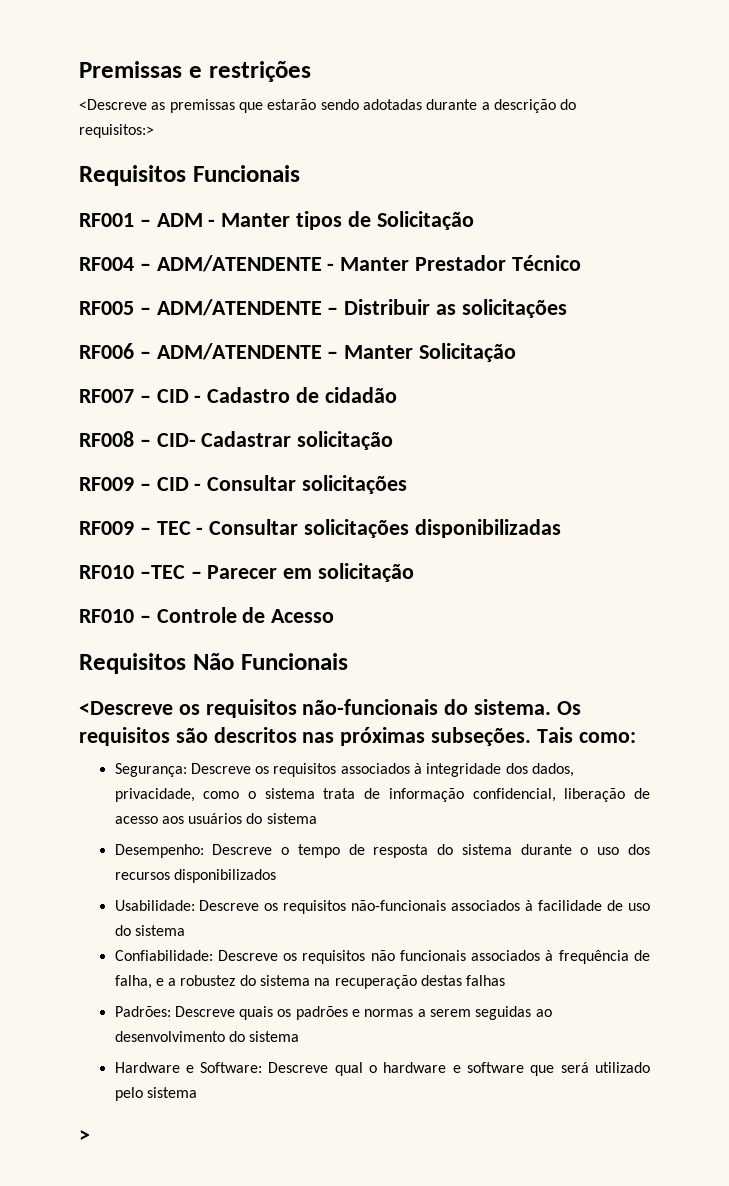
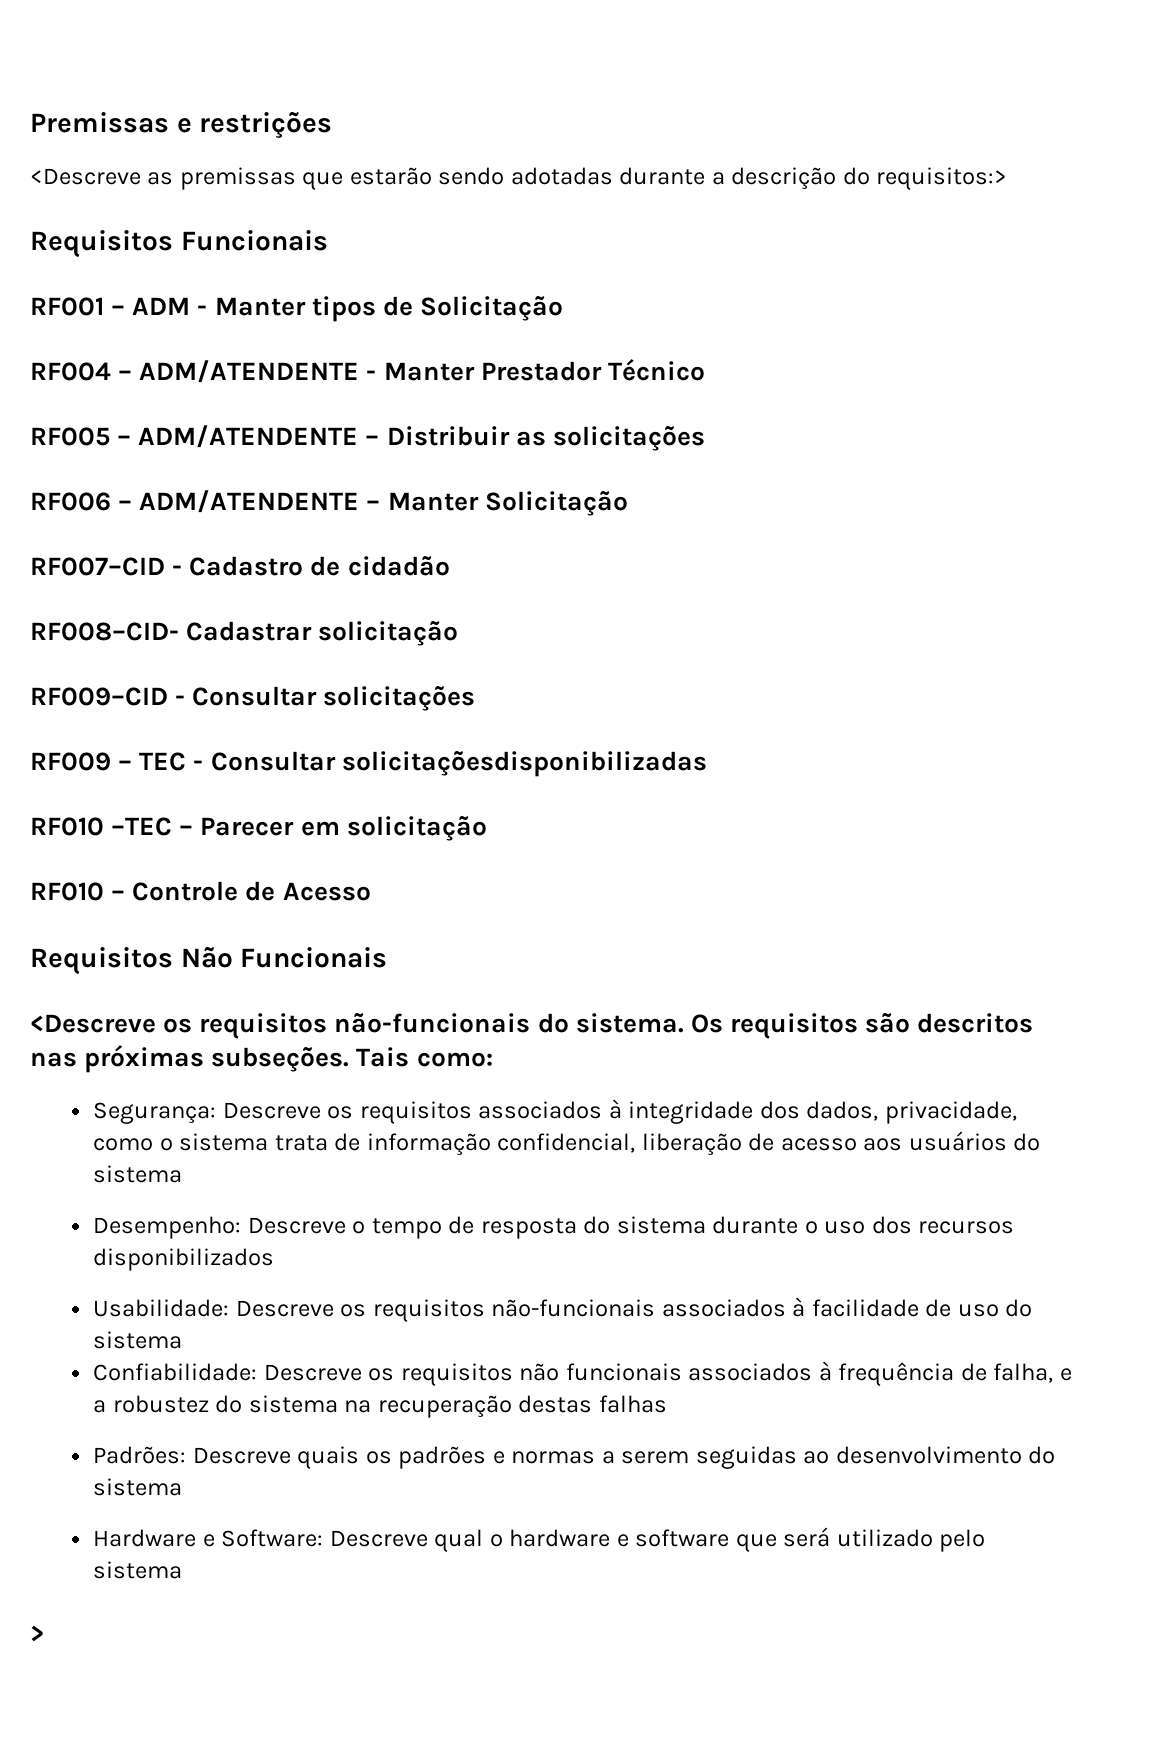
- RF007 – CID - Cadastro de cidadão
+ RF007–CID - Cadastro de cidadão
- RF008 – CID- Cadastrar solicitação
+ RF008–CID- Cadastrar solicitação
- RF009 – CID - Consultar solicitações
+ RF009–CID - Consultar solicitações
- RF009 – TEC - Consultar solicitações disponibilizadas
+ RF009 – TEC - Consultar solicitaçõesdisponibilizadas

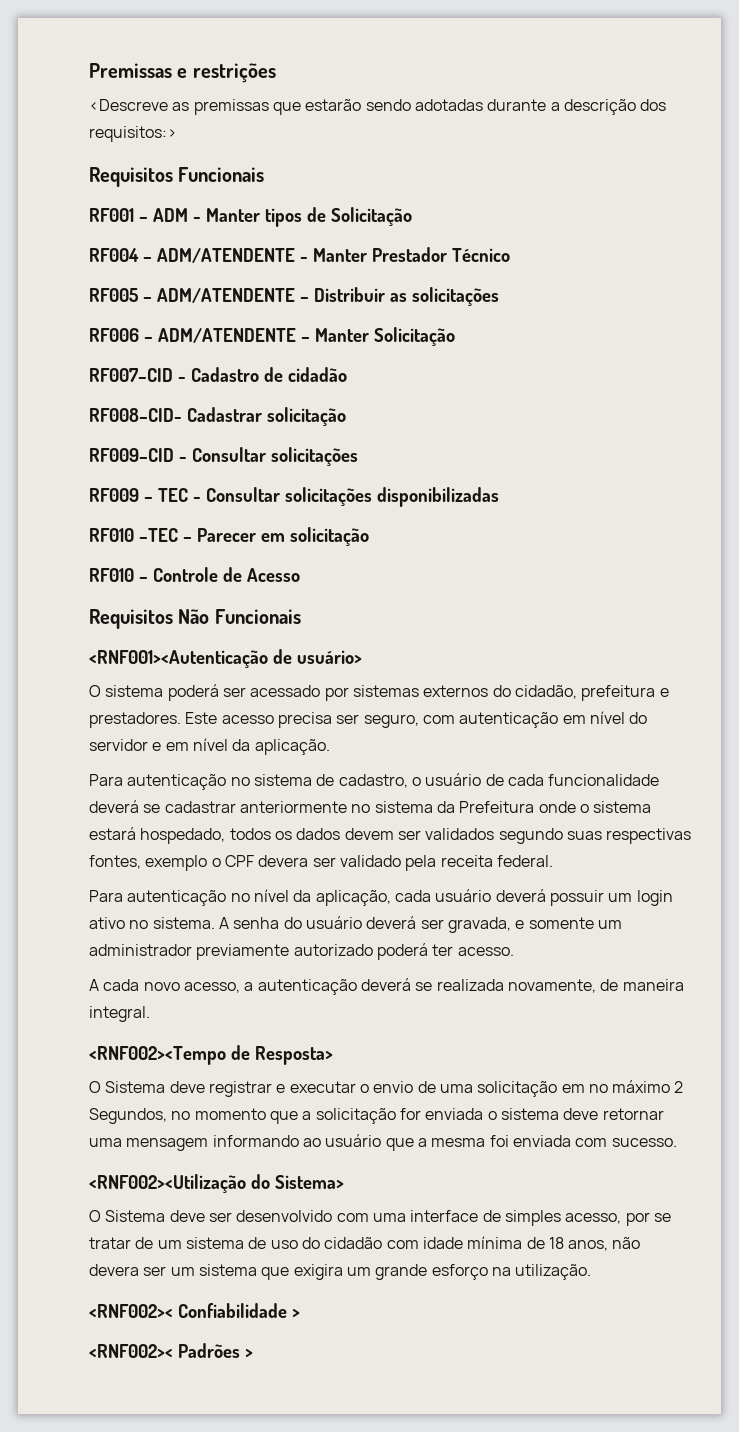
- <Descreve as premissas que estarão sendo adotadas durante a descrição do requisitos:>
+ <Descreve as premissas que estarão sendo adotadas durante a descrição dos requisitos:>
- RF009 – TEC - Consultar solicitaçõesdisponibilizadas
+ RF009 – TEC - Consultar solicitações disponibilizadas
- <Descreve os requisitos não-funcionais do sistema. Os requisitos são descritos nas próximas subseções. Tais como:
- Segurança: Descreve os requisitos associados à integridade dos dados, privacidade, como o sistema trata de informação confidencial, liberação de acesso aos usuários do sistema
- Desempenho: Descreve o tempo de resposta do sistema durante o uso dos recursos disponibilizados
- Usabilidade: Descreve os requisitos não-funcionais associados à facilidade de uso do sistema
- Confiabilidade: Descreve os requisitos não funcionais associados à frequência de falha, e a robustez do sistema na recuperação destas falhas
- Padrões: Descreve quais os padrões e normas a serem seguidas ao desenvolvimento do sistema
- Hardware e Software: Descreve qual o hardware e software que será utilizado pelo sistema
- >
+ <RNF001><Autenticação de usuário>
+ O sistema poderá ser acessado por sistemas externos do cidadão, prefeitura e prestadores. Este acesso precisa ser seguro, com autenticação em nível do servidor e em nível da aplicação.
+ Para autenticação no sistema de cadastro, o usuário de cada funcionalidade deverá se cadastrar anteriormente no sistema da Prefeitura onde o sistema estará hospedado, todos os dados devem ser validados segundo suas respectivas fontes, exemplo o CPF devera ser validado pela receita federal.
+ Para autenticação no nível da aplicação, cada usuário deverá possuir um login ativo no sistema. A senha do usuário deverá ser gravada, e somente um administrador previamente autorizado poderá ter acesso.
+ A cada novo acesso, a autenticação deverá se realizada novamente, de maneira integral.
+ <RNF002><Tempo de Resposta>
+ O Sistema deve registrar e executar o envio de uma solicitação em no máximo 2 Segundos, no momento que a solicitação for enviada o sistema deve retornar uma mensagem informando ao usuário que a mesma foi enviada com sucesso.
+ <RNF002><Utilização do Sistema>
+ O Sistema deve ser desenvolvido com uma interface de simples acesso, por se tratar de um sistema de uso do cidadão com idade mínima de 18 anos, não devera ser um sistema que exigira um grande esforço na utilização.
+ <RNF002>< Confiabilidade >
+ <RNF002>< Padrões >

